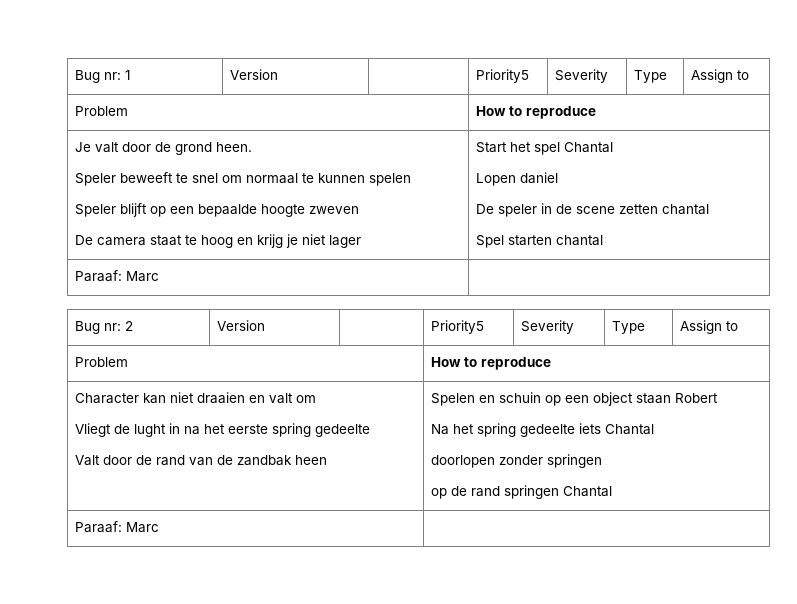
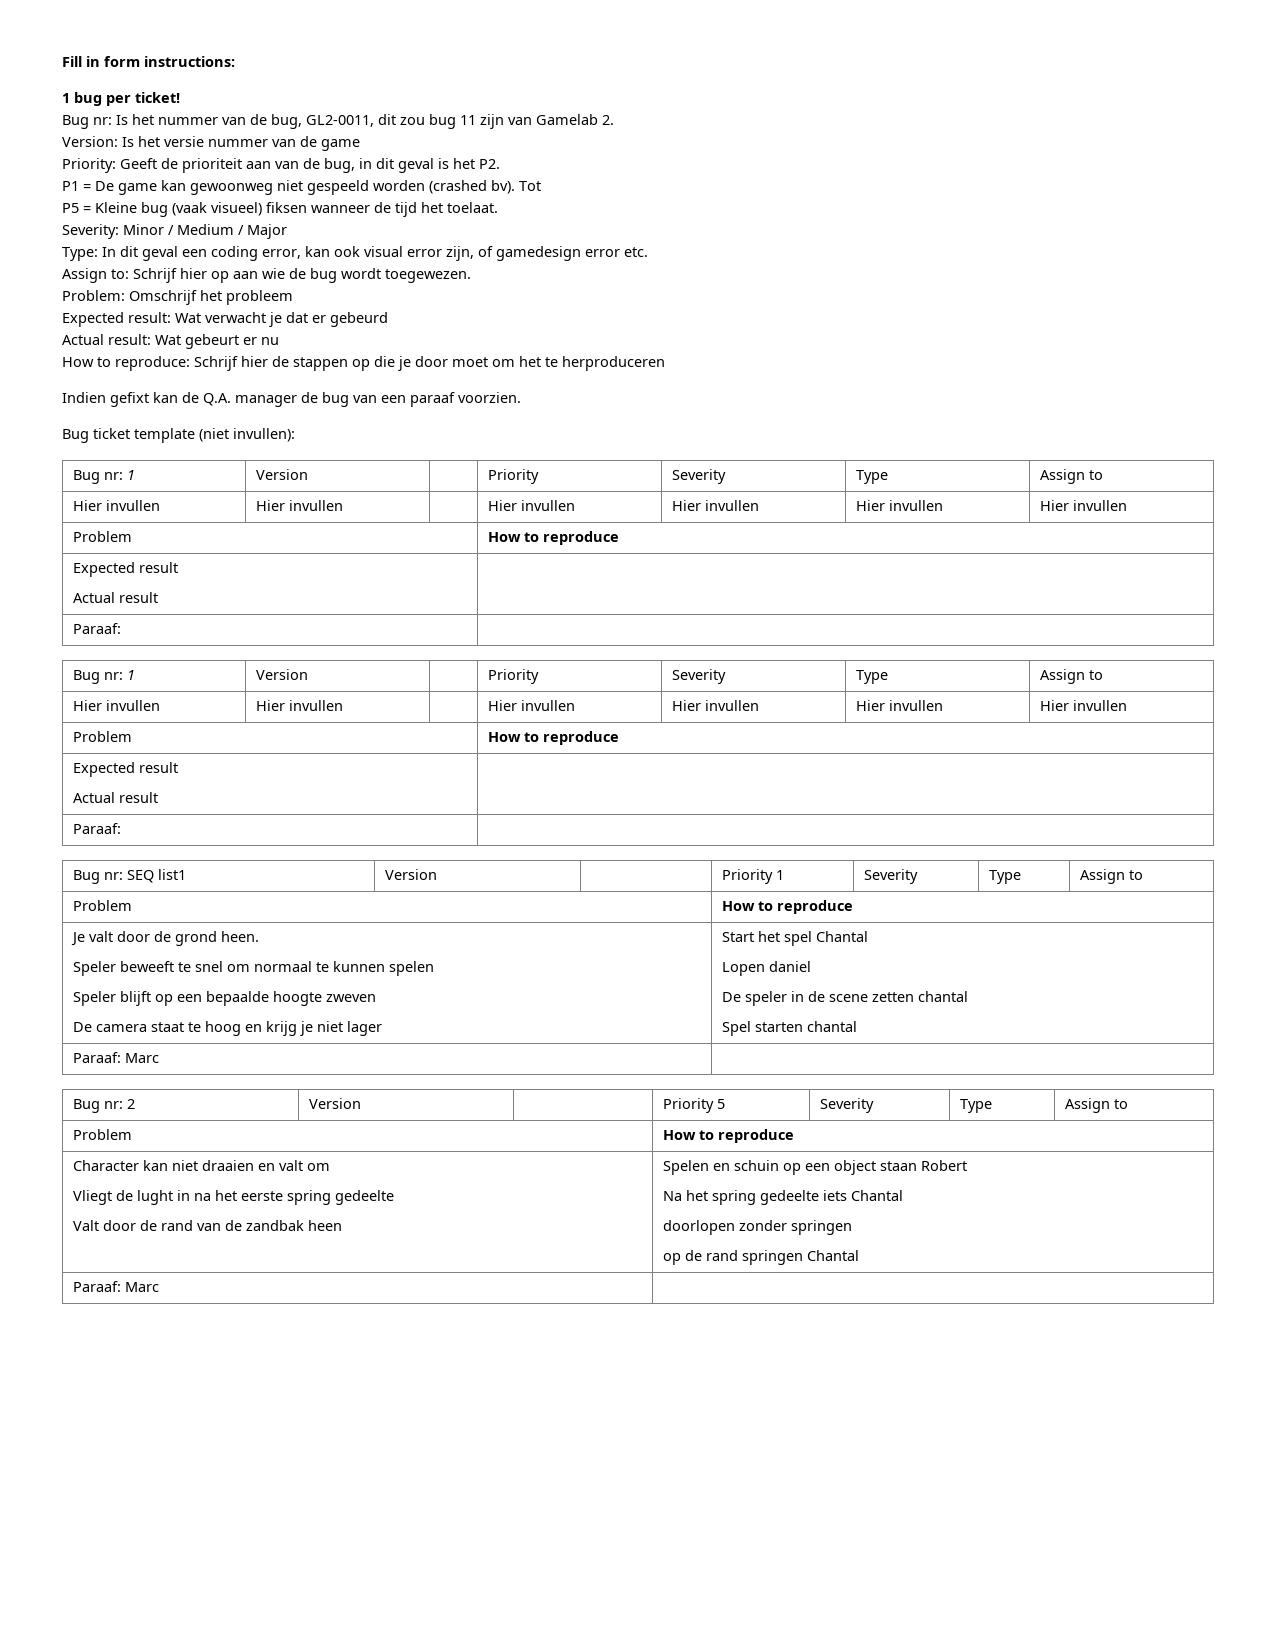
- Bug nr: 1 | Version | | Priority5 | Severity | Type | Assign to
+ Fill in form instructions:
+ 1 bug per ticket!
+ Bug nr: Is het nummer van de bug, GL2-0011, dit zou bug 11 zijn van Gamelab 2.
+ Version: Is het versie nummer van de game
+ Priority: Geeft de prioriteit aan van de bug, in dit geval is het P2.
+ P1 = De game kan gewoonweg niet gespeeld worden (crashed bv). Tot
+ P5 = Kleine bug (vaak visueel) fiksen wanneer de tijd het toelaat.
+ Severity: Minor / Medium / Major
+ Type: In dit geval een coding error, kan ook visual error zijn, of gamedesign error etc.
+ Assign to: Schrijf hier op aan wie de bug wordt toegewezen.
+ Problem: Omschrijf het probleem
+ Expected result: Wat verwacht je dat er gebeurd
+ Actual result: Wat gebeurt er nu
+ How to reproduce: Schrijf hier de stappen op die je door moet om het te herproduceren
+ Indien gefixt kan de Q.A. manager de bug van een paraaf voorzien.
+ Bug ticket template (niet invullen):
+ Bug nr: 1 | Version | | Priority | Severity | Type | Assign to
+ Hier invullen | Hier invullen | | Hier invullen | Hier invullen | Hier invullen | Hier invullen
+ Problem | How to reproduce
+ Expected result
+ Actual result |
+ Paraaf: |
+ Bug nr: 1 | Version | | Priority | Severity | Type | Assign to
+ Hier invullen | Hier invullen | | Hier invullen | Hier invullen | Hier invullen | Hier invullen
+ Problem | How to reproduce
+ Expected result
+ Actual result |
+ Paraaf: |
+ Bug nr: SEQ list1 | Version | | Priority 1 | Severity | Type | Assign to
- Bug nr: 2 | Version | | Priority5 | Severity | Type | Assign to
+ Bug nr: 2 | Version | | Priority 5 | Severity | Type | Assign to

